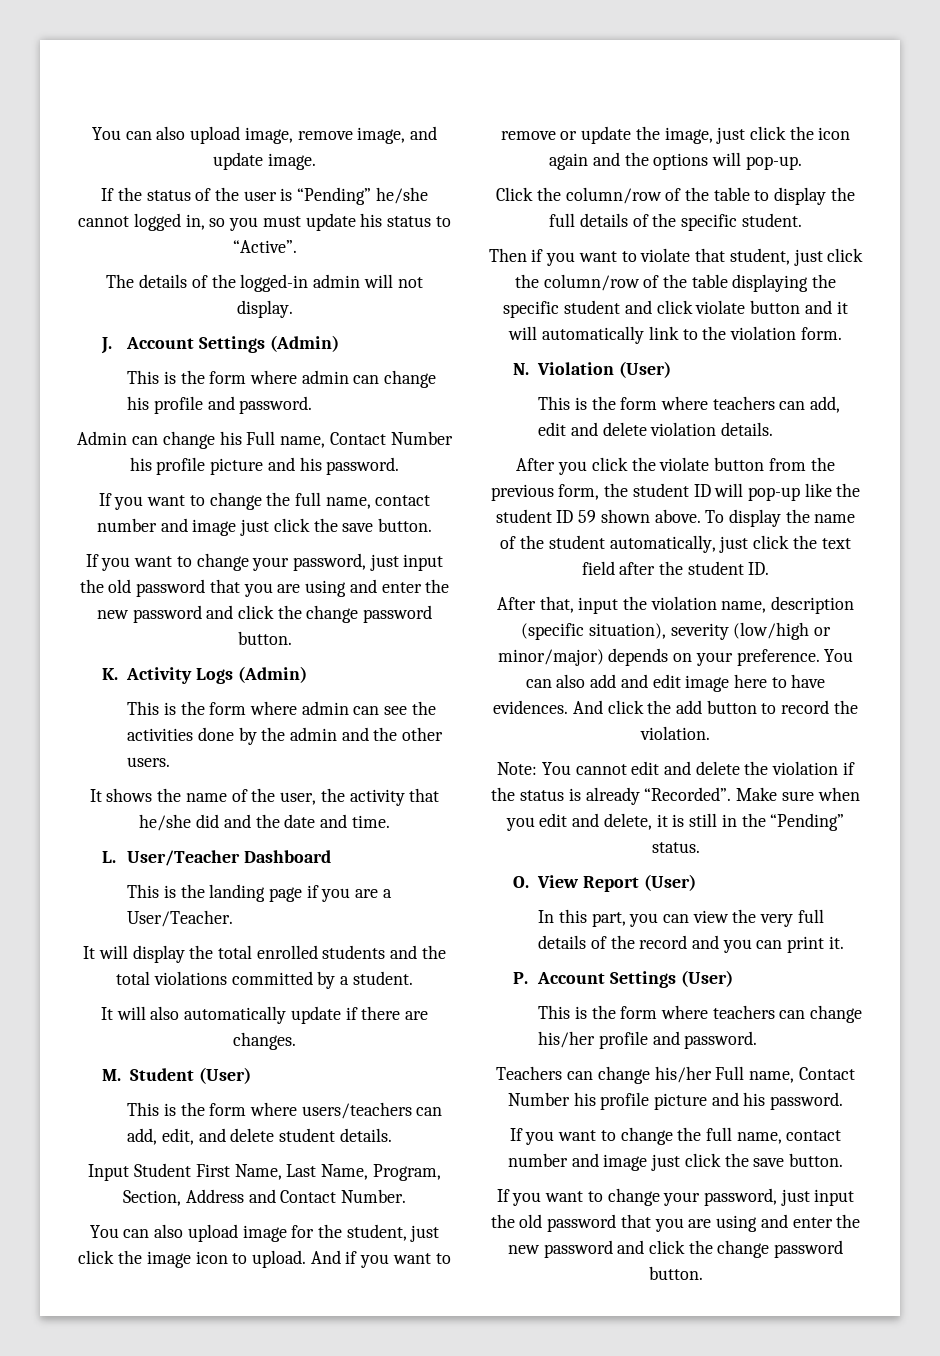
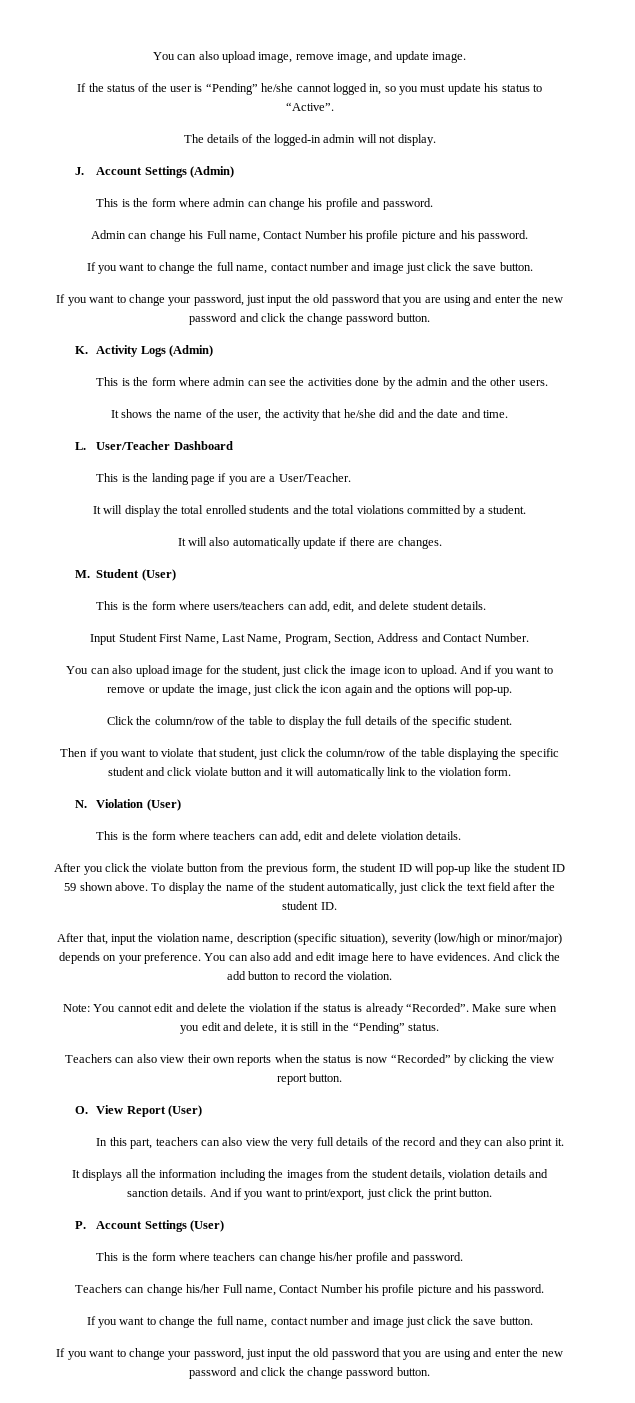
+ Teachers can also view their own reports when the status is now “Recorded” by clicking the view report button.
- In this part, you can view the very full details of the record and you can print it.
+ In this part, teachers can also view the very full details of the record and they can also print it.
+ It displays all the information including the images from the student details, violation details and sanction details. And if you want to print/export, just click the print button.

